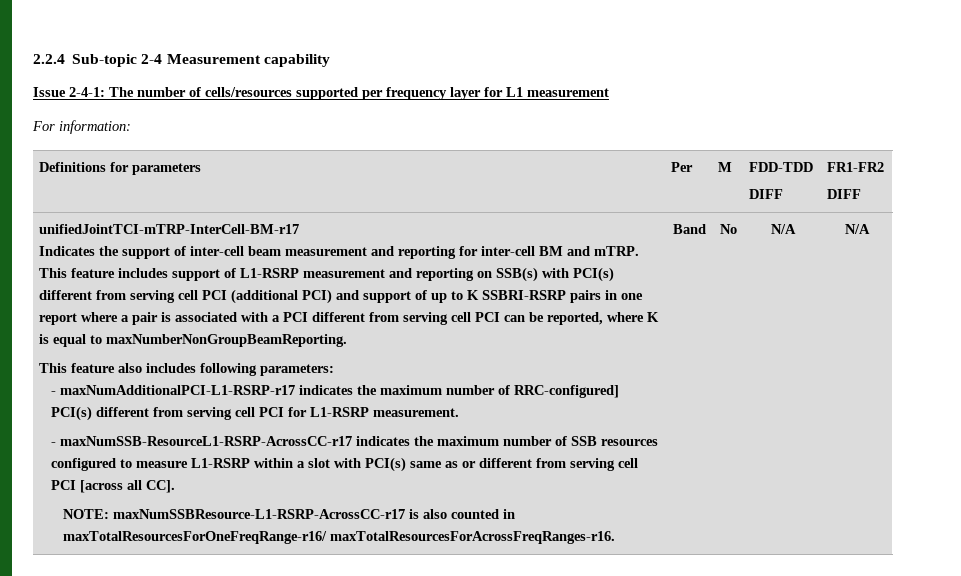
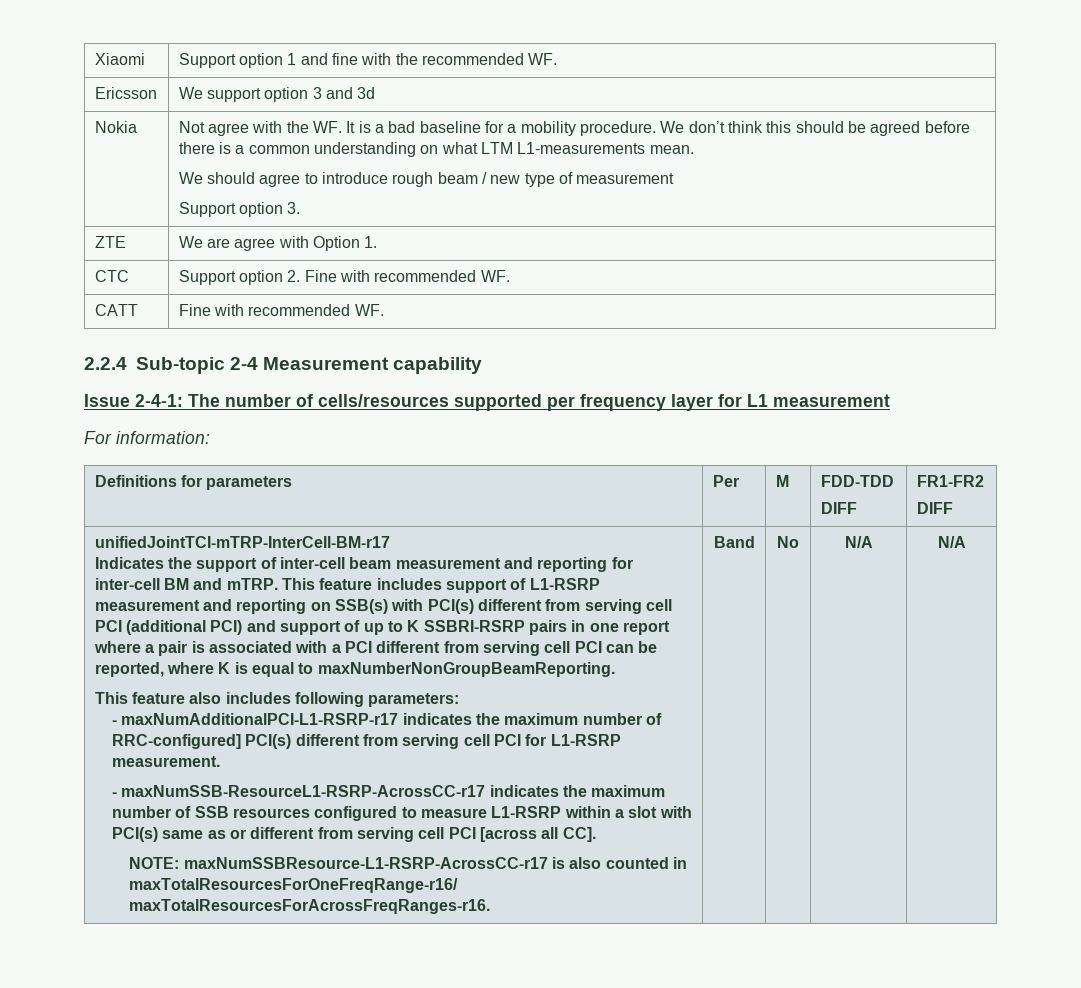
+ Xiaomi | Support option 1 and fine with the recommended WF.
+ Ericsson | We support option 3 and 3d
+ Nokia | Not agree with the WF. It is a bad baseline for a mobility procedure. We don’t think this should be agreed before there is a common understanding on what LTM L1-measurements mean.
+ We should agree to introduce rough beam / new type of measurement
+ Support option 3.
+ ZTE | We are agree with Option 1.
+ CTC | Support option 2. Fine with recommended WF.
+ CATT | Fine with recommended WF.

